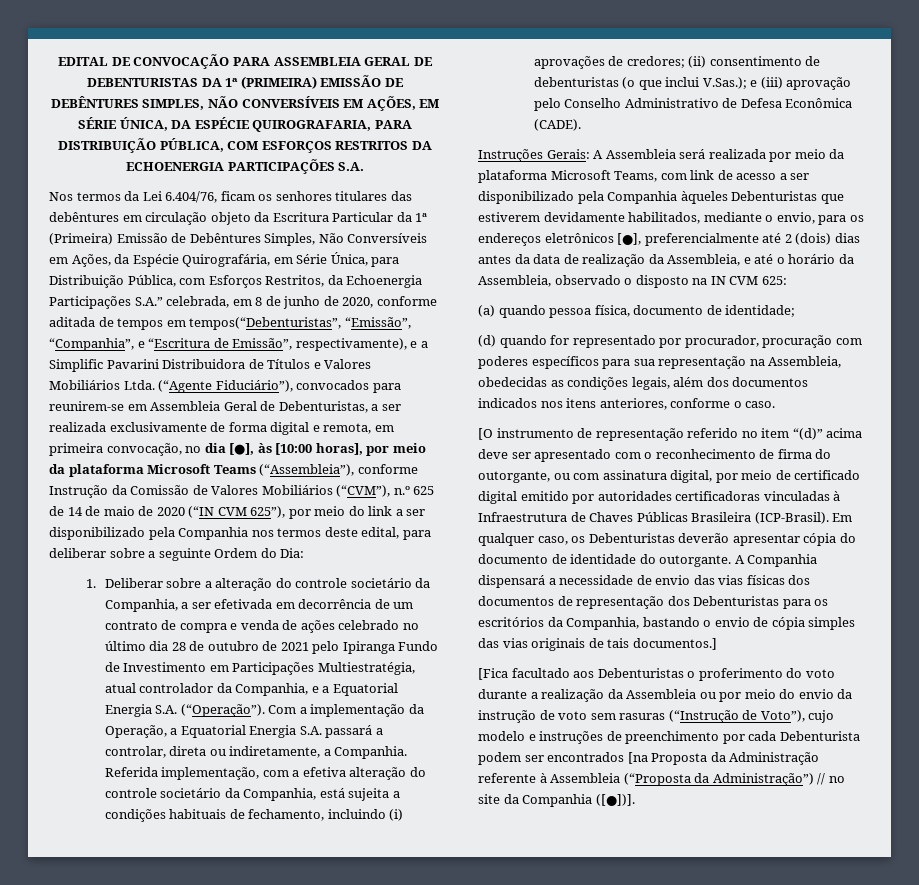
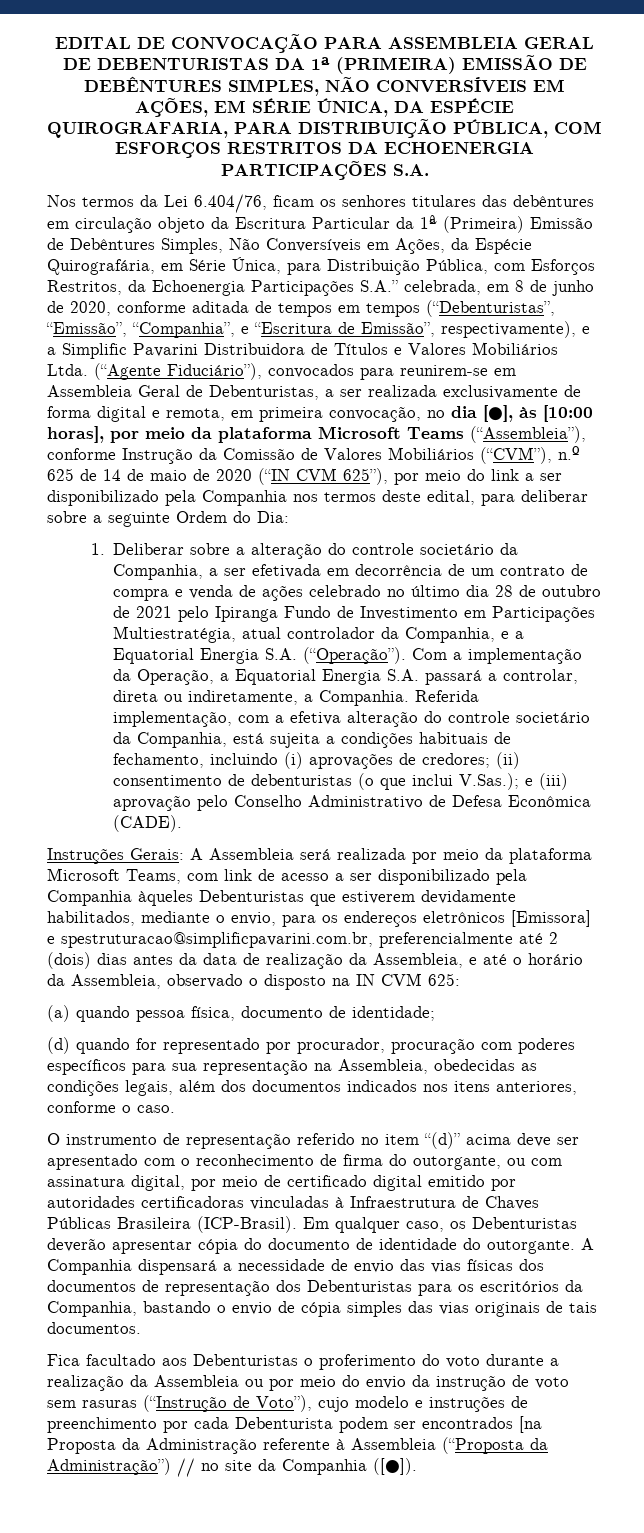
- Nos termos da Lei 6.404/76, ficam os senhores titulares das debêntures em circulação objeto da Escritura Particular da 1ª (Primeira) Emissão de Debêntures Simples, Não Conversíveis em Ações, da Espécie Quirografária, em Série Única, para Distribuição Pública, com Esforços Restritos, da Echoenergia Participações S.A.” celebrada, em 8 de junho de 2020, conforme aditada de tempos em tempos(“Debenturistas”, “Emissão”, “Companhia”, e “Escritura de Emissão”, respectivamente), e a Simplific Pavarini Distribuidora de Títulos e Valores Mobiliários Ltda.
+ Nos termos da Lei 6.404/76, ficam os senhores titulares das debêntures em circulação objeto da Escritura Particular da 1ª (Primeira) Emissão de Debêntures Simples, Não Conversíveis em Ações, da Espécie Quirografária, em Série Única, para Distribuição Pública, com Esforços Restritos, da Echoenergia Participações S.A.” celebrada, em 8 de junho de 2020, conforme aditada de tempos em tempos (“Debenturistas”, “Emissão”, “Companhia”, e “Escritura de Emissão”, respectivamente), e a Simplific Pavarini Distribuidora de Títulos e Valores Mobiliários Ltda.
- Instruções Gerais: A Assembleia será realizada por meio da plataforma Microsoft Teams, com link de acesso a ser disponibilizado pela Companhia àqueles Debenturistas que estiverem devidamente habilitados, mediante o envio, para os endereços eletrônicos [●], preferencialmente até 2 (dois) dias antes da data de realização da Assembleia, e até o horário da Assembleia, observado o disposto na IN CVM 625:
+ Instruções Gerais: A Assembleia será realizada por meio da plataforma Microsoft Teams, com link de acesso a ser disponibilizado pela Companhia àqueles Debenturistas que estiverem devidamente habilitados, mediante o envio, para os endereços eletrônicos [Emissora] e spestruturacao@simplificpavarini.com.br, preferencialmente até 2 (dois) dias antes da data de realização da Assembleia, e até o horário da Assembleia, observado o disposto na IN CVM 625:
- [O instrumento de representação referido no item “(d)” acima deve ser apresentado com o reconhecimento de firma do outorgante, ou com assinatura digital, por meio de certificado digital emitido por autoridades certificadoras vinculadas à Infraestrutura de Chaves Públicas Brasileira (ICP-Brasil).
+ O instrumento de representação referido no item “(d)” acima deve ser apresentado com o reconhecimento de firma do outorgante, ou com assinatura digital, por meio de certificado digital emitido por autoridades certificadoras vinculadas à Infraestrutura de Chaves Públicas Brasileira (ICP-Brasil).
- A Companhia dispensará a necessidade de envio das vias físicas dos documentos de representação dos Debenturistas para os escritórios da Companhia, bastando o envio de cópia simples das vias originais de tais documentos.]
- [Fica facultado aos Debenturistas o proferimento do voto durante a realização da Assembleia ou por meio do envio da instrução de voto sem rasuras (“Instrução de Voto”), cujo modelo e instruções de preenchimento por cada Debenturista podem ser encontrados [na Proposta da Administração referente à Assembleia (“Proposta da Administração”) // no site da Companhia ([●])].
+ A Companhia dispensará a necessidade de envio das vias físicas dos documentos de representação dos Debenturistas para os escritórios da Companhia, bastando o envio de cópia simples das vias originais de tais documentos.
+ Fica facultado aos Debenturistas o proferimento do voto durante a realização da Assembleia ou por meio do envio da instrução de voto sem rasuras (“Instrução de Voto”), cujo modelo e instruções de preenchimento por cada Debenturista podem ser encontrados [na Proposta da Administração referente à Assembleia (“Proposta da Administração”) // no site da Companhia ([●]).

